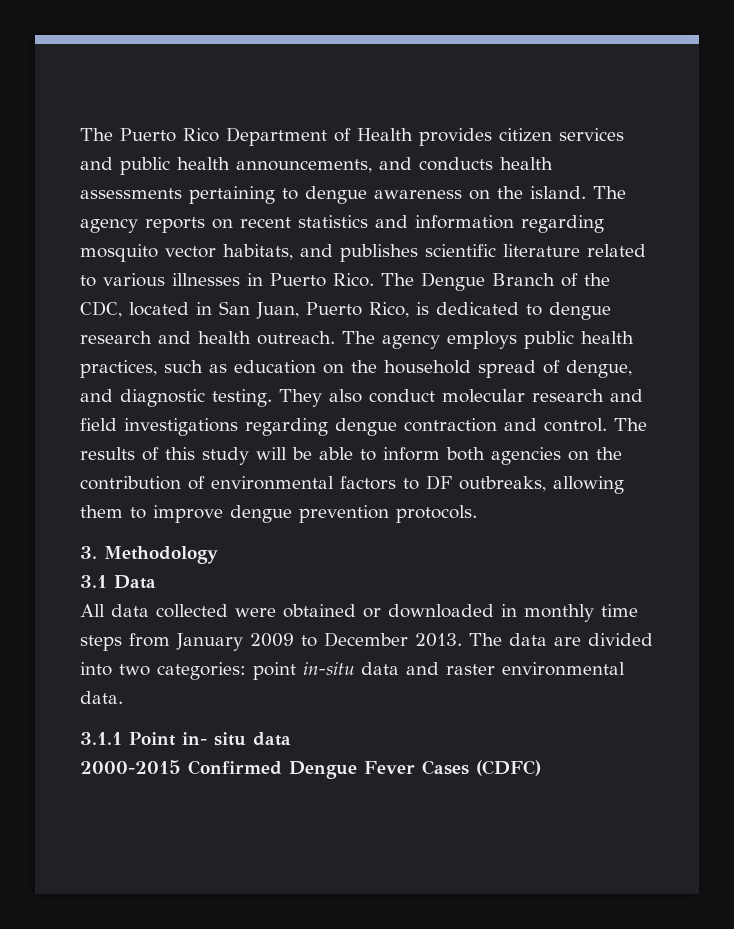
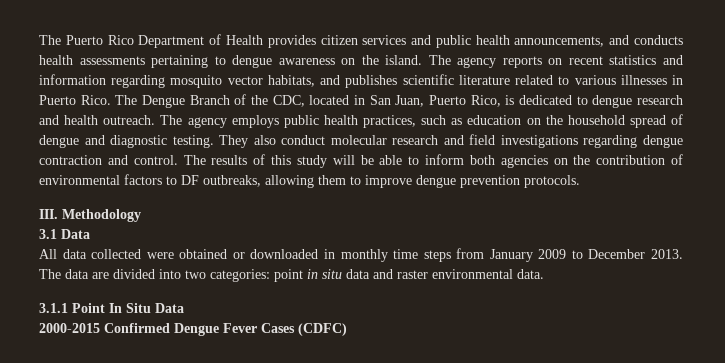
- The agency employs public health practices, such as education on the household spread of dengue, and diagnostic testing.
+ The agency employs public health practices, such as education on the household spread of dengue and diagnostic testing.
- 3. Methodology
+ III. Methodology
- The data are divided into two categories: point in-situ data and raster environmental data.
+ The data are divided into two categories: point in situ data and raster environmental data.
- 3.1.1 Point in- situ data
+ 3.1.1 Point In Situ Data

